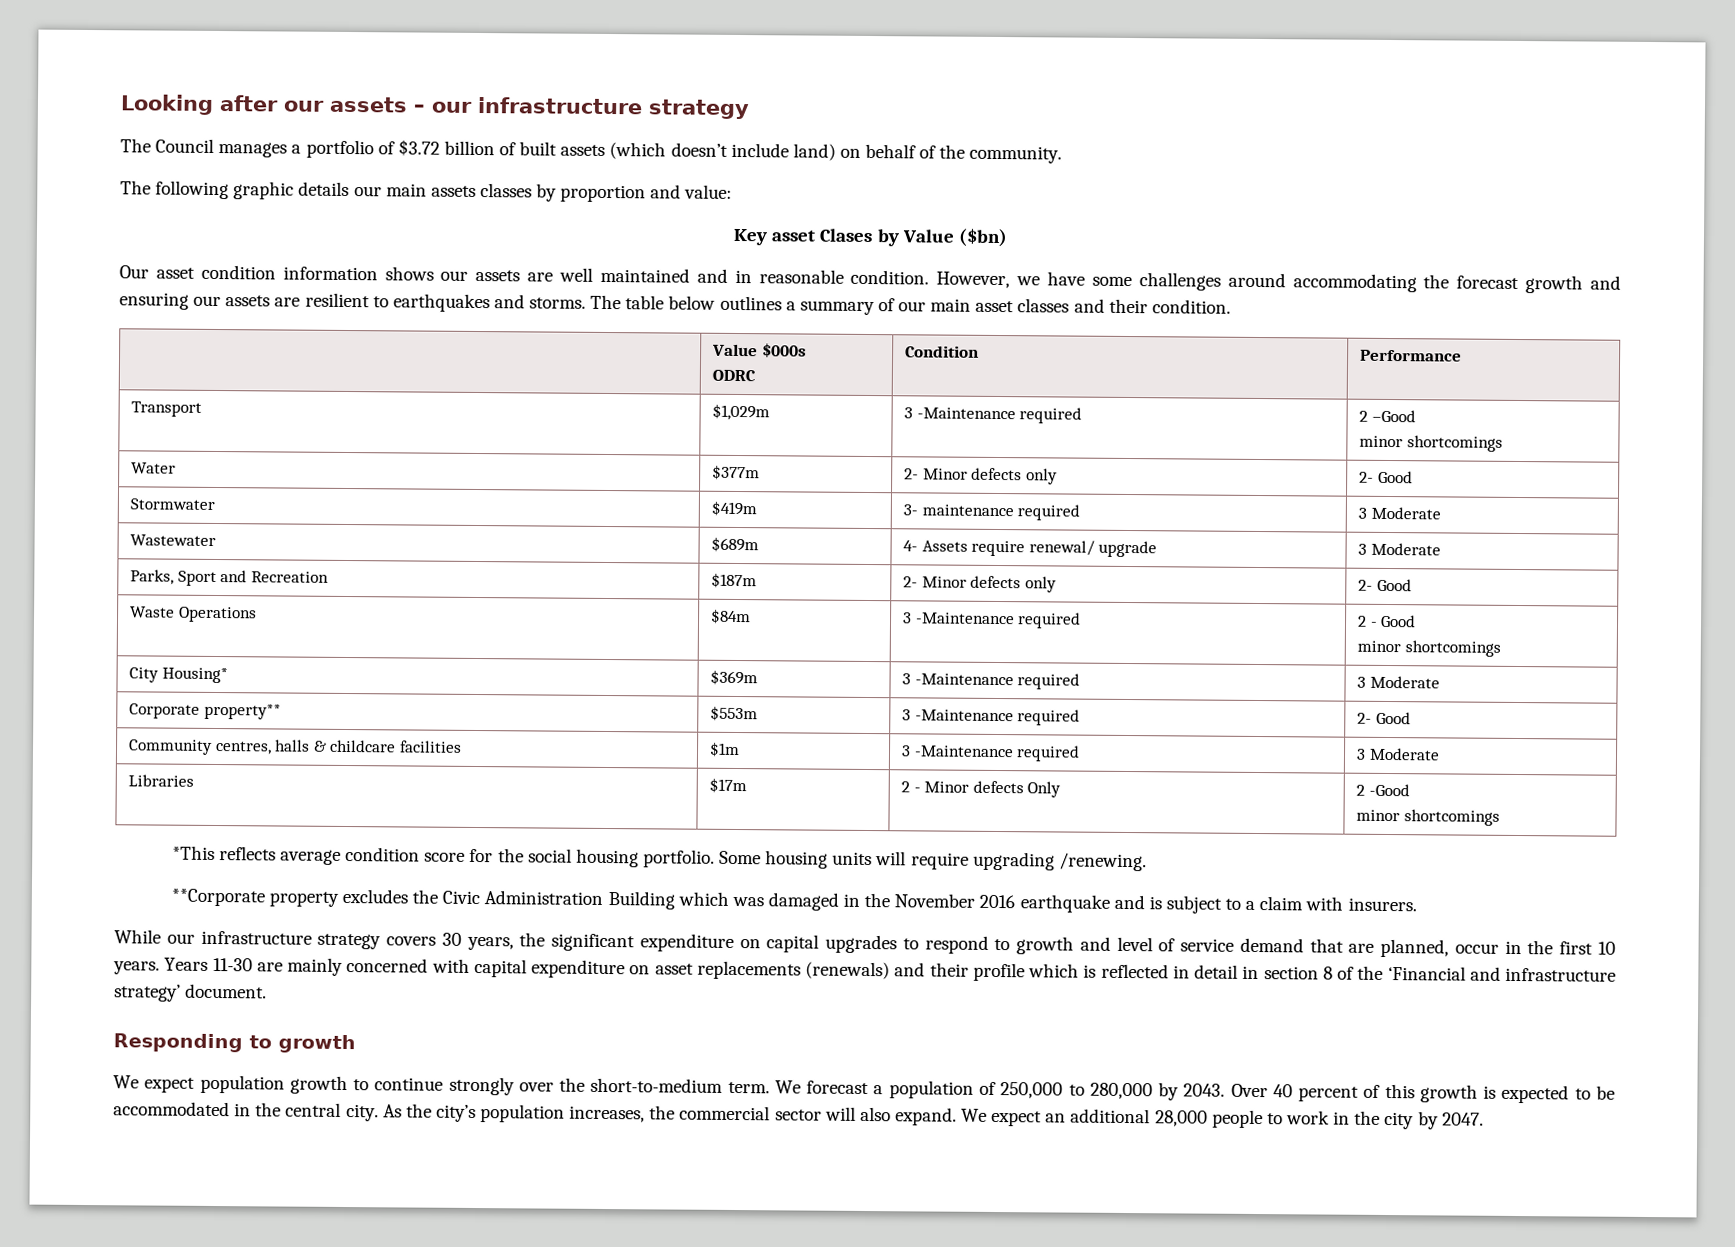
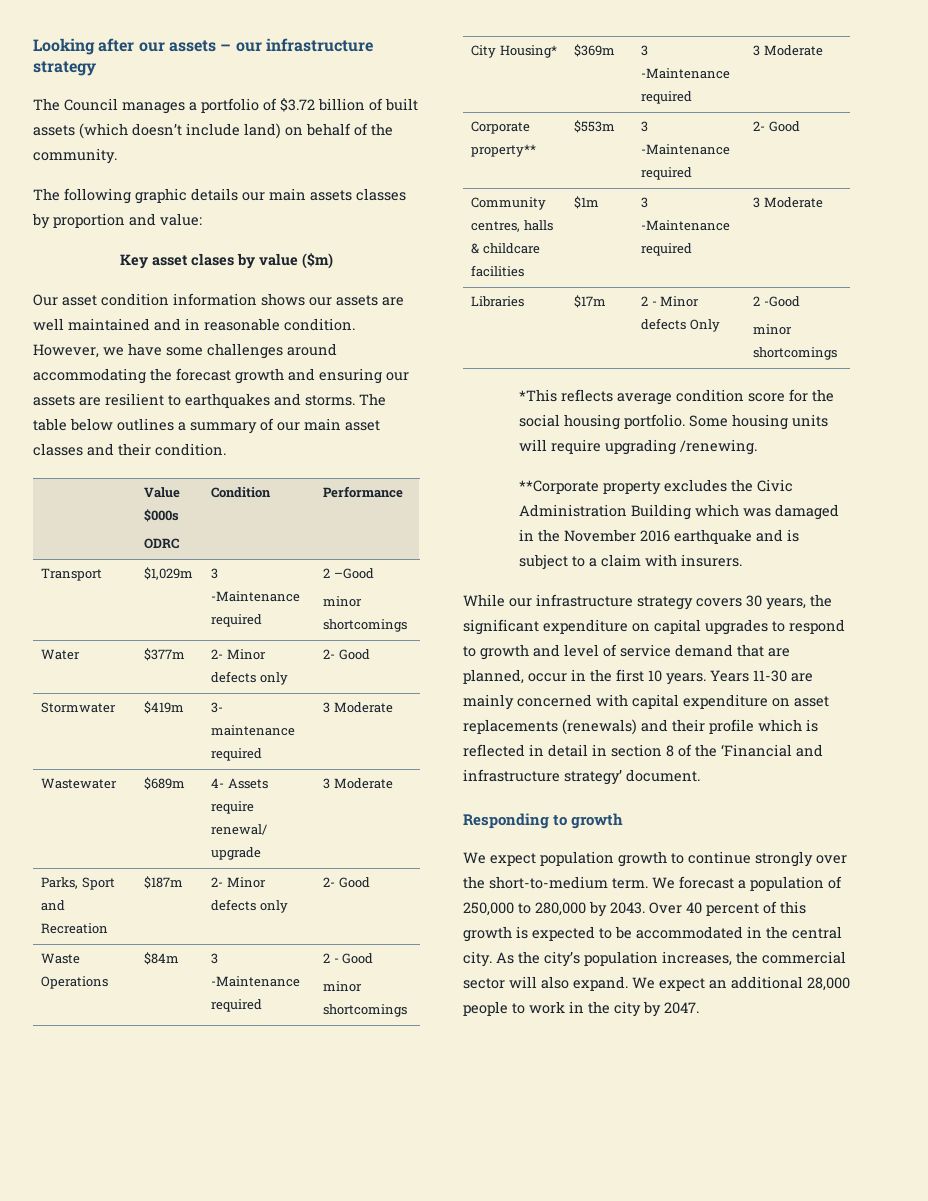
- Key asset Clases by Value ($bn)
+ Key asset clases by value ($m)

